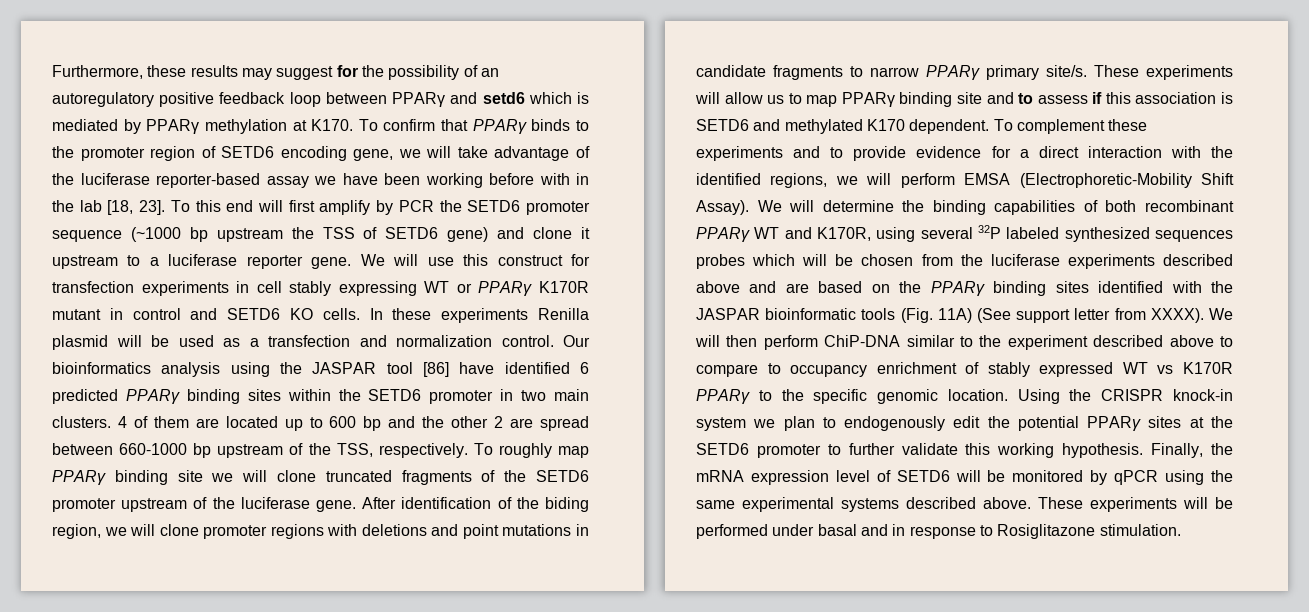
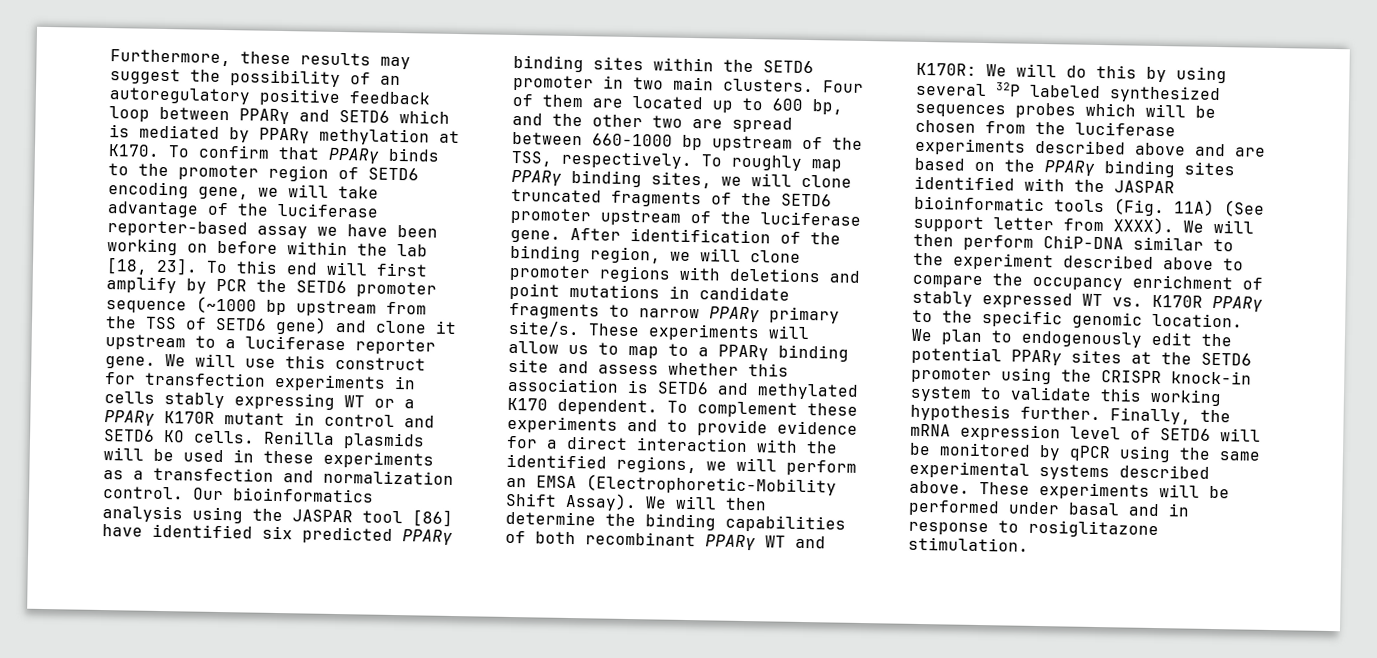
- Furthermore, these results may suggest for the possibility of an autoregulatory positive feedback loop between PPARγ and setd6 which is mediated by PPARγ methylation at K170.
+ Furthermore, these results may suggest the possibility of an autoregulatory positive feedback loop between PPARγ and SETD6 which is mediated by PPARγ methylation at K170.
- To confirm that PPARγ binds to the promoter region of SETD6 encoding gene, we will take advantage of the luciferase reporter-based assay we have been working before with in the lab [18, 23].
+ To confirm that PPARγ binds to the promoter region of SETD6 encoding gene, we will take advantage of the luciferase reporter-based assay we have been working on before within the lab [18, 23].
- To this end will first amplify by PCR the SETD6 promoter sequence (~1000 bp upstream the TSS of SETD6 gene) and clone it upstream to a luciferase reporter gene.
+ To this end will first amplify by PCR the SETD6 promoter sequence (~1000 bp upstream from the TSS of SETD6 gene) and clone it upstream to a luciferase reporter gene.
- We will use this construct for transfection experiments in cell stably expressing WT or PPARγ K170R mutant in control and SETD6 KO cells.
+ We will use this construct for transfection experiments in cells stably expressing WT or a PPARγ K170R mutant in control and SETD6 KO cells.
- In these experiments Renilla plasmid will be used as a transfection and normalization control.
+ Renilla plasmids will be used in these experiments as a transfection and normalization control.
- Our bioinformatics analysis using the JASPAR tool [86] have identified 6 predicted PPARγ binding sites within the SETD6 promoter in two main clusters.
+ Our bioinformatics analysis using the JASPAR tool [86] have identified six predicted PPARγ binding sites within the SETD6 promoter in two main clusters.
- 4 of them are located up to 600 bp and the other 2 are spread between 660-1000 bp upstream of the TSS, respectively.
+ Four of them are located up to 600 bp, and the other two are spread between 660-1000 bp upstream of the TSS, respectively.
- To roughly map PPARγ binding site we will clone truncated fragments of the SETD6 promoter upstream of the luciferase gene.
+ To roughly map PPARγ binding sites, we will clone truncated fragments of the SETD6 promoter upstream of the luciferase gene.
- After identification of the biding region, we will clone promoter regions with deletions and point mutations in candidate fragments to narrow PPARγ primary site/s.
+ After identification of the binding region, we will clone promoter regions with deletions and point mutations in candidate fragments to narrow PPARγ primary site/s.
- These experiments will allow us to map PPARγ binding site and to assess if this association is SETD6 and methylated K170 dependent.
+ These experiments will allow us to map to a PPARγ binding site and assess whether this association is SETD6 and methylated K170 dependent.
- To complement these experiments and to provide evidence for a direct interaction with the identified regions, we will perform EMSA (Electrophoretic-Mobility Shift Assay).
+ To complement these experiments and to provide evidence for a direct interaction with the identified regions, we will perform an EMSA (Electrophoretic-Mobility Shift Assay).
- We will determine the binding capabilities of both recombinant PPARγ WT and K170R, using several 32P labeled synthesized sequences probes which will be chosen from the luciferase experiments described above and are based on the PPARγ binding sites identified with the JASPAR bioinformatic tools (Fig. 11A) (See support letter from XXXX).
+ We will then determine the binding capabilities of both recombinant PPARγ WT and K170R: We will do this by using several 32P labeled synthesized sequences probes which will be chosen from the luciferase experiments described above and are based on the PPARγ binding sites identified with the JASPAR bioinformatic tools (Fig. 11A) (See support letter from XXXX).
- We will then perform ChiP-DNA similar to the experiment described above to compare to occupancy enrichment of stably expressed WT vs K170R PPARγ to the specific genomic location.
+ We will then perform ChiP-DNA similar to the experiment described above to compare the occupancy enrichment of stably expressed WT vs. K170R PPARγ to the specific genomic location.
- Using the CRISPR knock-in system we plan to endogenously edit the potential PPARγ sites at the SETD6 promoter to further validate this working hypothesis.
+ We plan to endogenously edit the potential PPARγ sites at the SETD6 promoter using the CRISPR knock-in system to validate this working hypothesis further.
- These experiments will be performed under basal and in response to Rosiglitazone stimulation.
+ These experiments will be performed under basal and in response to rosiglitazone stimulation.

